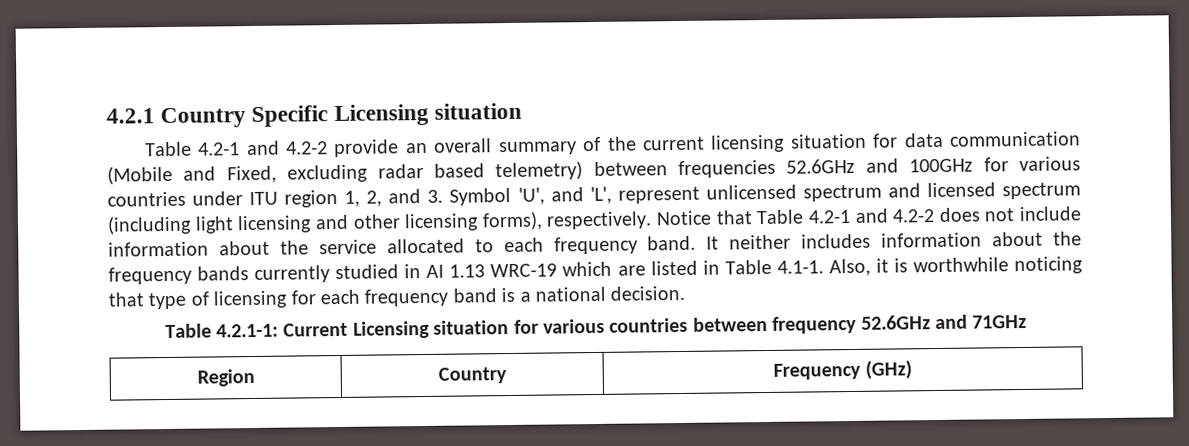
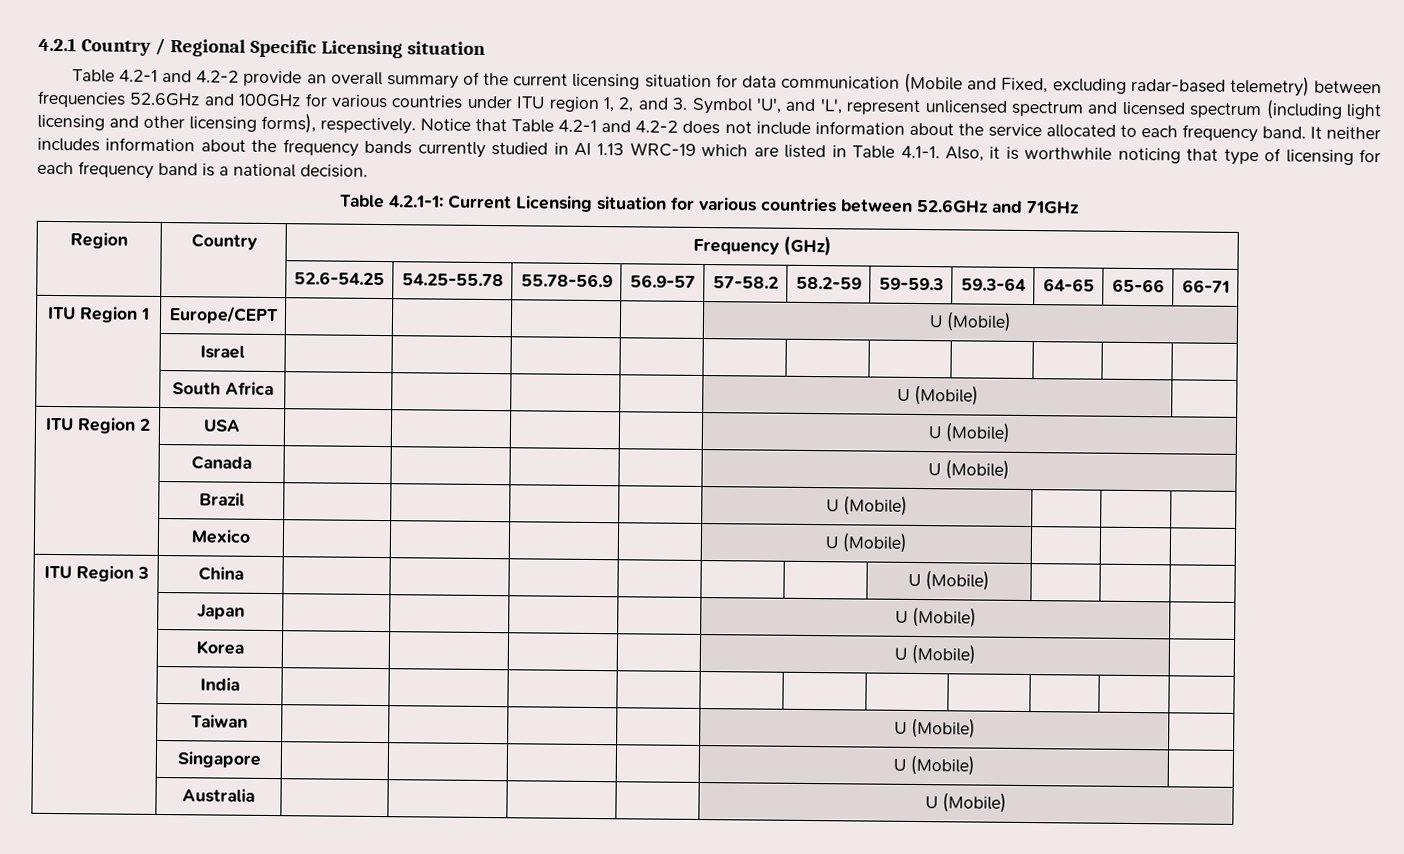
- 4.2.1 Country Specific Licensing situation
+ 4.2.1 Country / Regional Specific Licensing situation
- Table 4.2-1 and 4.2-2 provide an overall summary of the current licensing situation for data communication (Mobile and Fixed, excluding radar based telemetry) between frequencies 52.6GHz and 100GHz for various countries under ITU region 1, 2, and 3. Symbol 'U', and 'L', represent unlicensed spectrum and licensed spectrum (including light licensing and other licensing forms), respectively.
+ Table 4.2-1 and 4.2-2 provide an overall summary of the current licensing situation for data communication (Mobile and Fixed, excluding radar-based telemetry) between frequencies 52.6GHz and 100GHz for various countries under ITU region 1, 2, and 3. Symbol 'U', and 'L', represent unlicensed spectrum and licensed spectrum (including light licensing and other licensing forms), respectively.
- Table 4.2.1-1: Current Licensing situation for various countries between frequency 52.6GHz and 71GHz
+ Table 4.2.1-1: Current Licensing situation for various countries between 52.6GHz and 71GHz
+ | | 52.6-54.25 | 54.25-55.78 | 55.78-56.9 | 56.9-57 | 57-58.2 | 58.2-59 | 59-59.3 | 59.3-64 | 64-65 | 65-66 | 66-71
+ ITU Region 1 | Europe/CEPT | | | | | U (Mobile)
+ | Israel | | | | | | | | | | |
+ | South Africa | | | | | U (Mobile) |
+ ITU Region 2 | USA | | | | | U (Mobile)
+ | Canada | | | | | U (Mobile)
+ | Brazil | | | | | U (Mobile) | | |
+ | Mexico | | | | | U (Mobile) | | |
+ ITU Region 3 | China | | | | | | | U (Mobile) | | |
+ | Japan | | | | | U (Mobile) |
+ | Korea | | | | | U (Mobile) |
+ | India | | | | | | | | | | |
+ | Taiwan | | | | | U (Mobile) |
+ | Singapore | | | | | U (Mobile) |
+ | Australia | | | | | U (Mobile)

